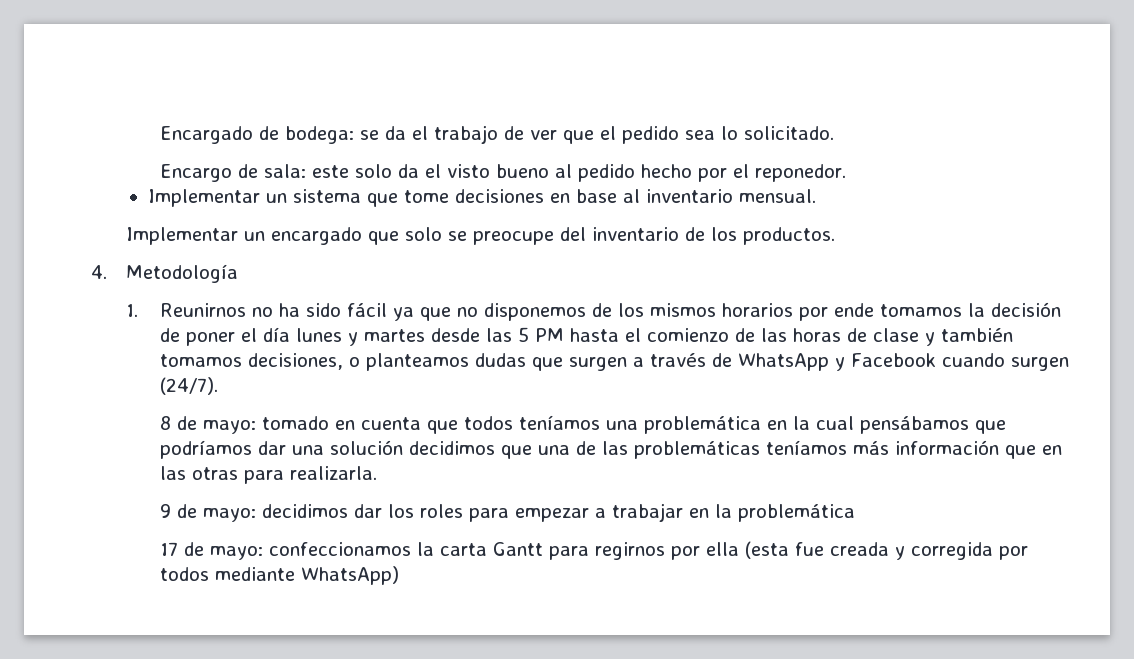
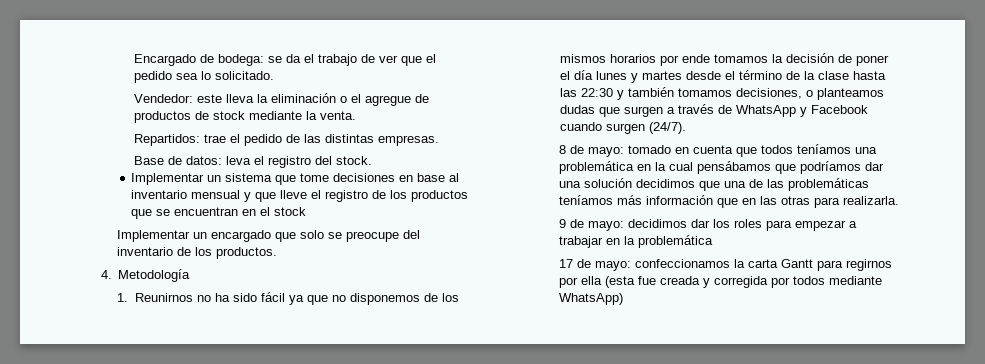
- Encargo de sala: este solo da el visto bueno al pedido hecho por el reponedor.
+ Vendedor: este lleva la eliminación o el agregue de productos de stock mediante la venta.
+ Repartidos: trae el pedido de las distintas empresas.
+ Base de datos: leva el registro del stock.
- Implementar un sistema que tome decisiones en base al inventario mensual.
+ Implementar un sistema que tome decisiones en base al inventario mensual y que lleve el registro de los productos que se encuentran en el stock
- 1. Reunirnos no ha sido fácil ya que no disponemos de los mismos horarios por ende tomamos la decisión de poner el día lunes y martes desde las 5 PM hasta el comienzo de las horas de clase y también tomamos decisiones, o planteamos dudas que surgen a través de WhatsApp y Facebook cuando surgen (24/7).
+ 1. Reunirnos no ha sido fácil ya que no disponemos de los mismos horarios por ende tomamos la decisión de poner el día lunes y martes desde el término de la clase hasta las 22:30 y también tomamos decisiones, o planteamos dudas que surgen a través de WhatsApp y Facebook cuando surgen (24/7).

